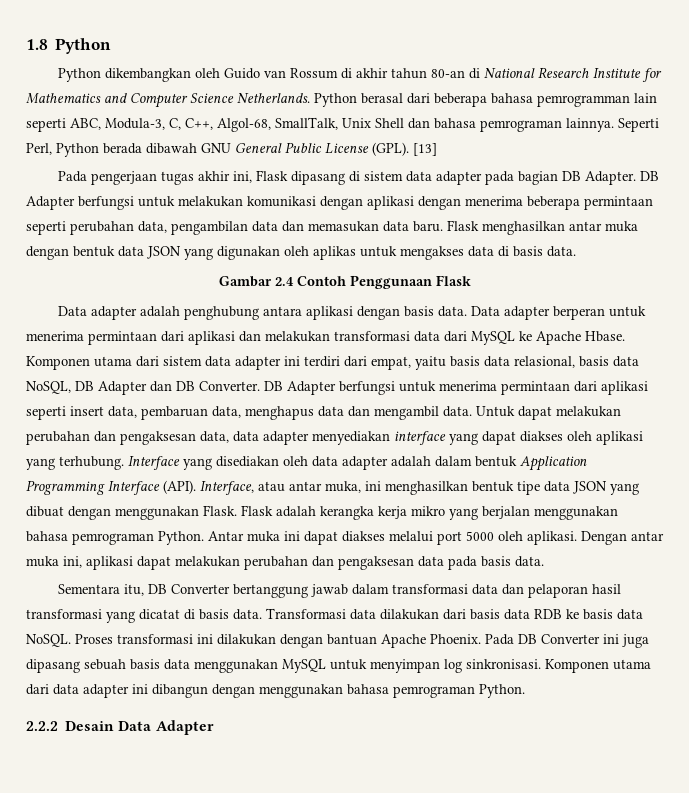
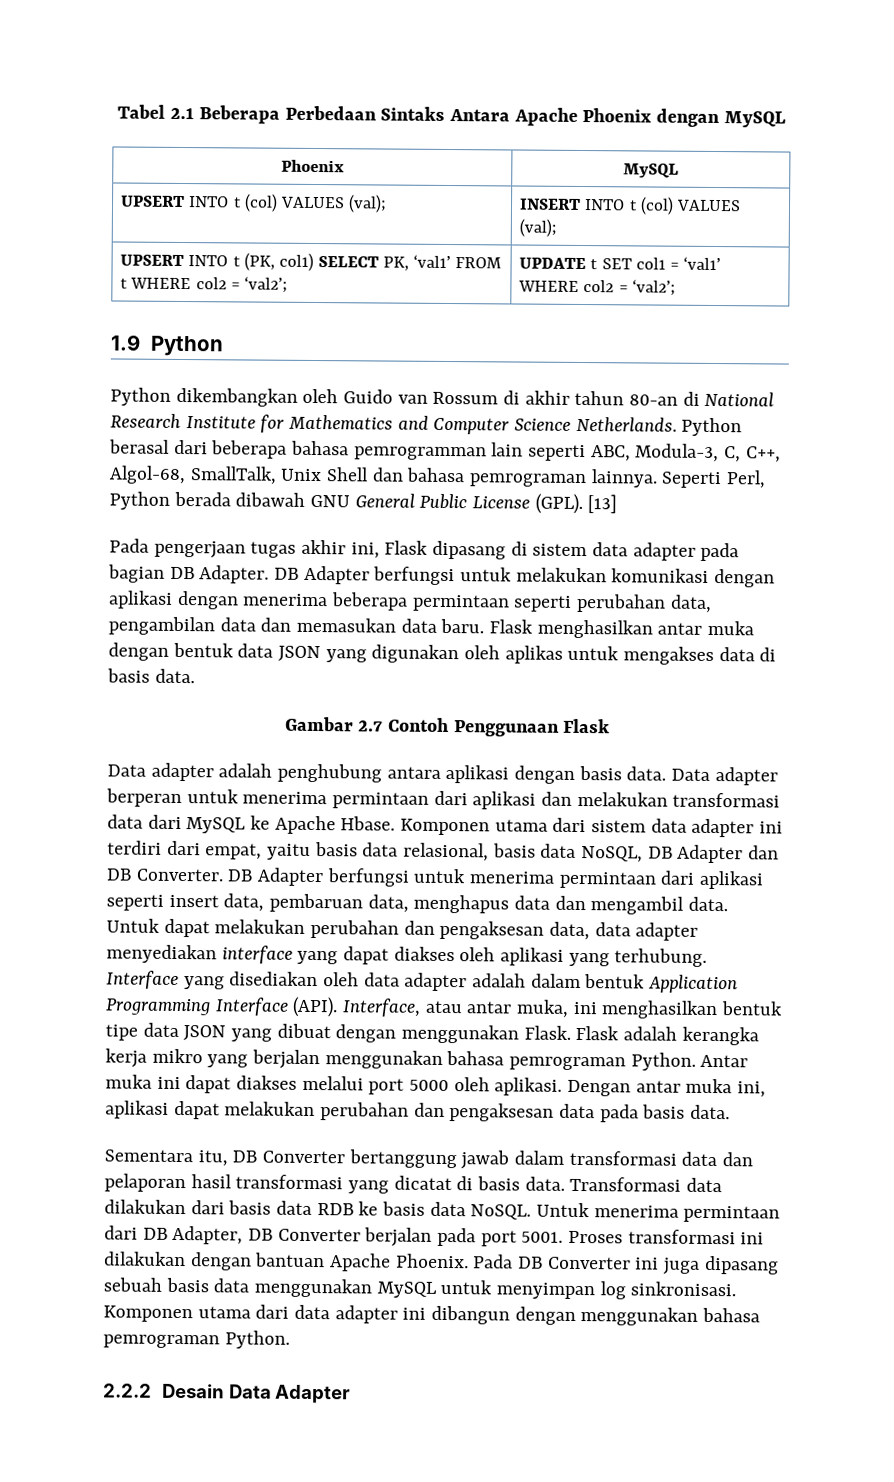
- 1.8 Python
+ Tabel 2.1 Beberapa Perbedaan Sintaks Antara Apache Phoenix dengan MySQL
+ Phoenix | MySQL
+ UPSERT INTO t (col) VALUES (val); | INSERT INTO t (col) VALUES (val);
+ UPSERT INTO t (PK, col1) SELECT PK, ‘val1’ FROM t WHERE col2 = ‘val2’; | UPDATE t SET col1 = ‘val1’ WHERE col2 = ‘val2’;
+ 1.9 Python
- Gambar 2.4 Contoh Penggunaan Flask
+ Gambar 2.7 Contoh Penggunaan Flask
+ Untuk menerima permintaan dari DB Adapter, DB Converter berjalan pada port 5001.

